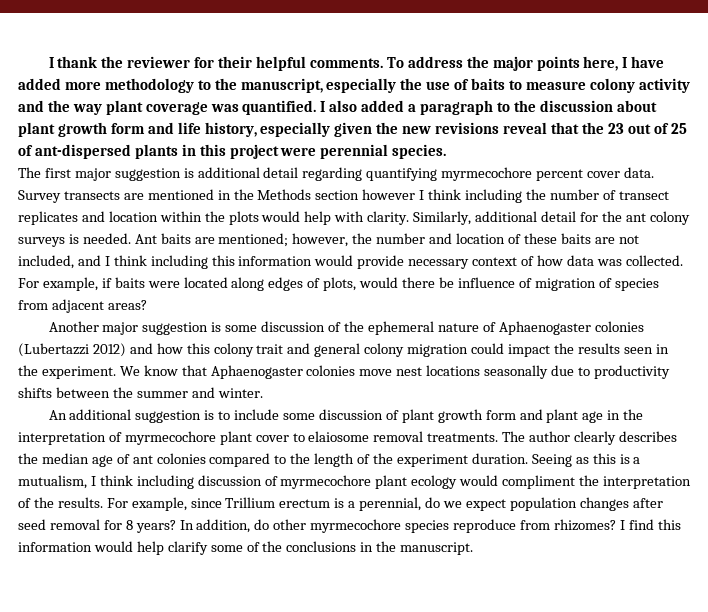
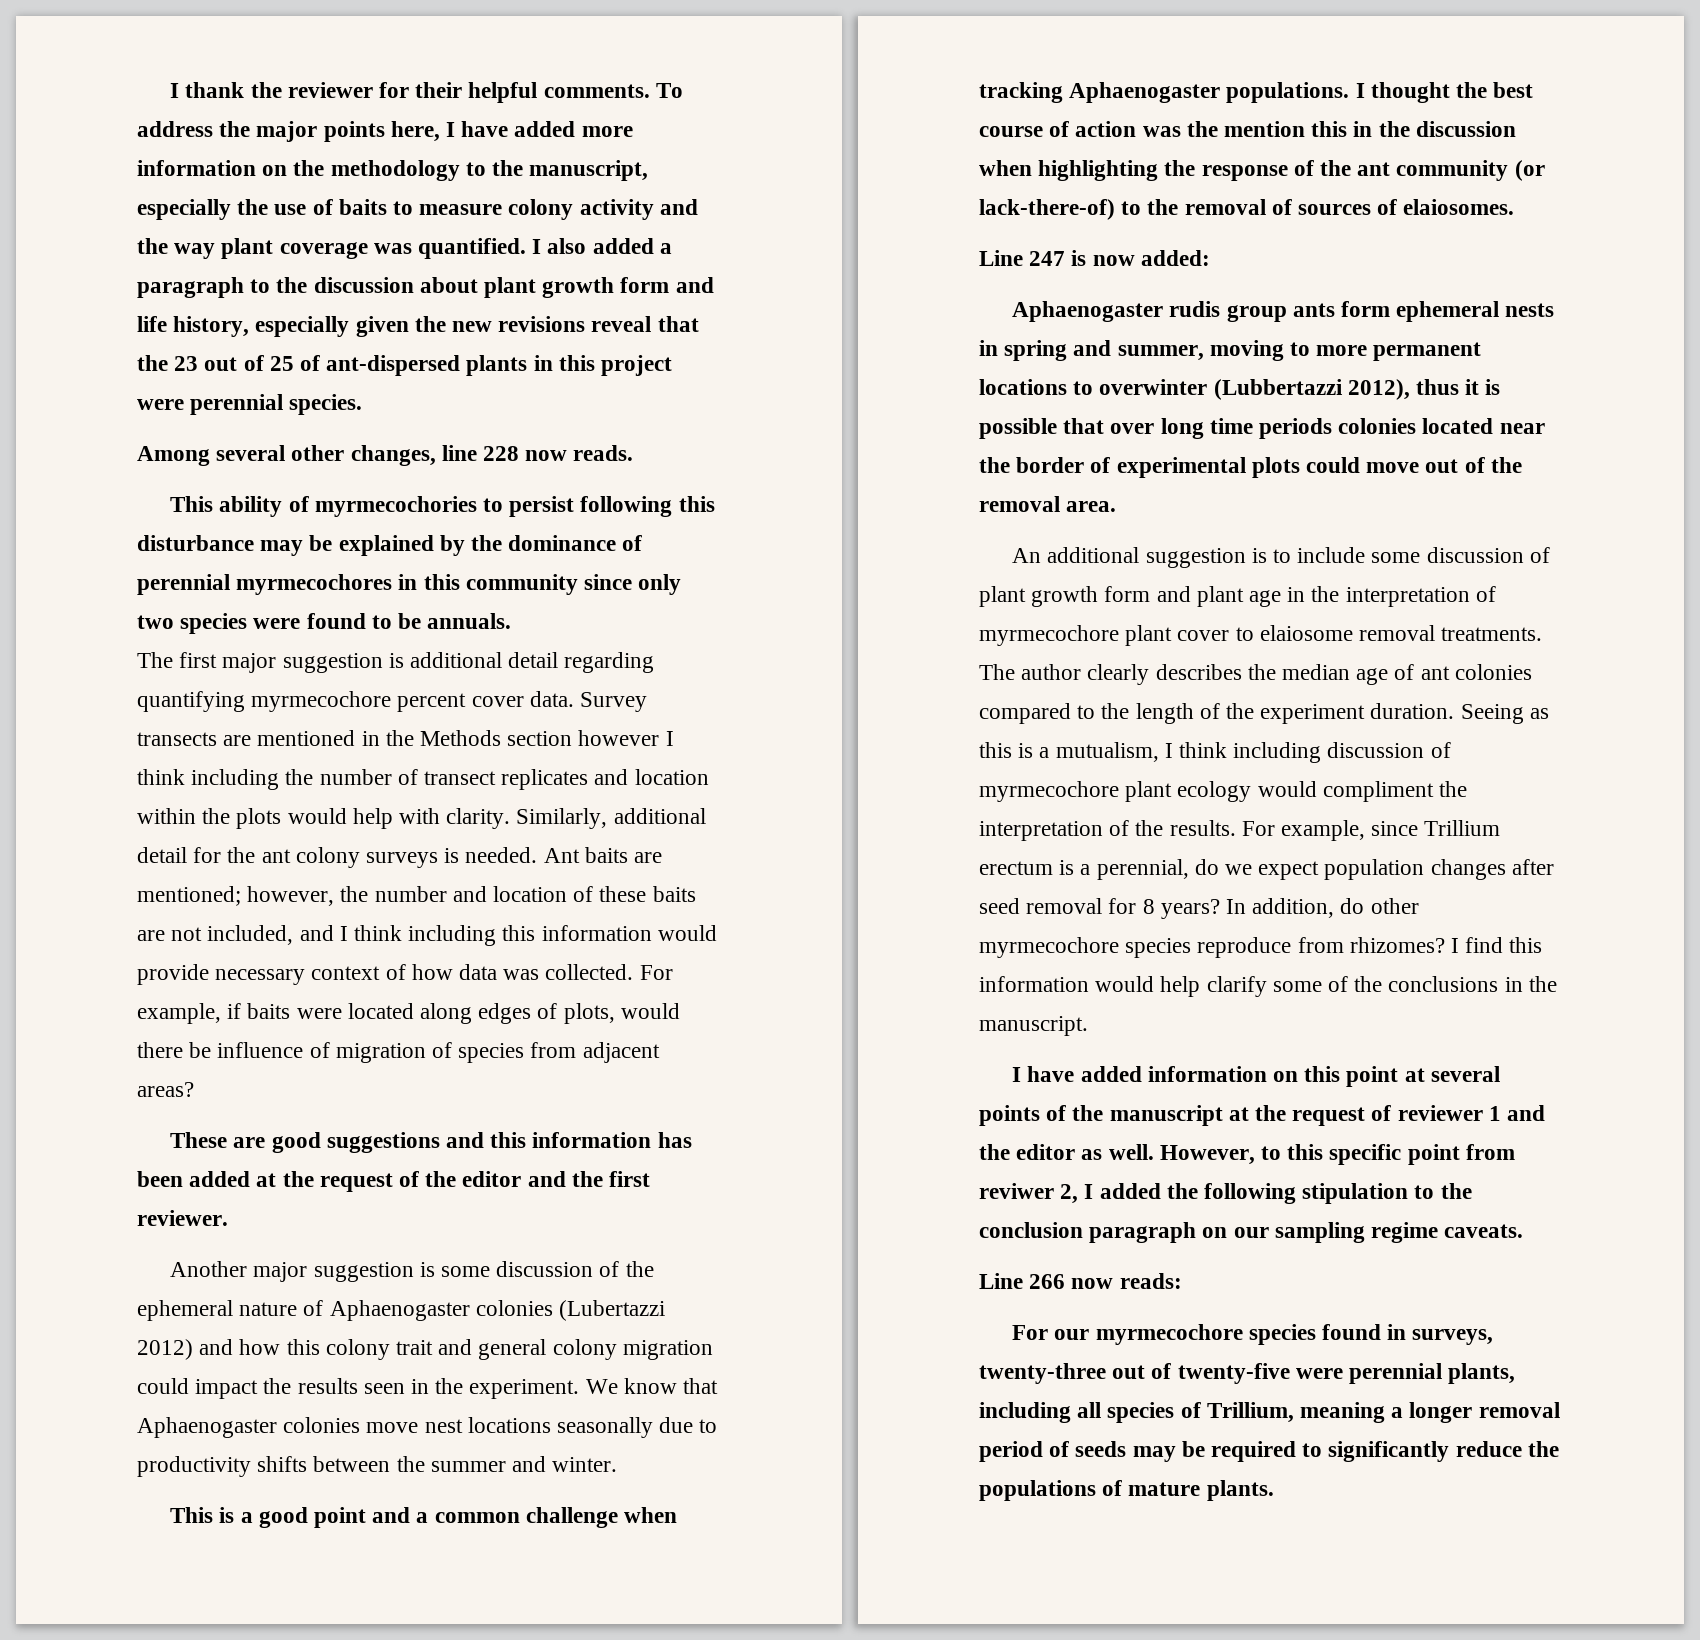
- To address the major points here, I have added more methodology to the manuscript, especially the use of baits to measure colony activity and the way plant coverage was quantified.
+ To address the major points here, I have added more information on the methodology to the manuscript, especially the use of baits to measure colony activity and the way plant coverage was quantified.
+ Among several other changes, line 228 now reads.
+ This ability of myrmecochories to persist following this disturbance may be explained by the dominance of perennial myrmecochores in this community since only two species were found to be annuals.
+ These are good suggestions and this information has been added at the request of the editor and the first reviewer.
+ This is a good point and a common challenge when tracking Aphaenogaster populations. I thought the best course of action was the mention this in the discussion when highlighting the response of the ant community (or lack-there-of) to the removal of sources of elaiosomes.
+ Line 247 is now added:
+ Aphaenogaster rudis group ants form ephemeral nests in spring and summer, moving to more permanent locations to overwinter (Lubbertazzi 2012), thus it is possible that over long time periods colonies located near the border of experimental plots could move out of the removal area.
+ I have added information on this point at several points of the manuscript at the request of reviewer 1 and the editor as well. However, to this specific point from reviwer 2, I added the following stipulation to the conclusion paragraph on our sampling regime caveats.
+ Line 266 now reads:
+ For our myrmecochore species found in surveys, twenty-three out of twenty-five were perennial plants, including all species of Trillium, meaning a longer removal period of seeds may be required to significantly reduce the populations of mature plants.

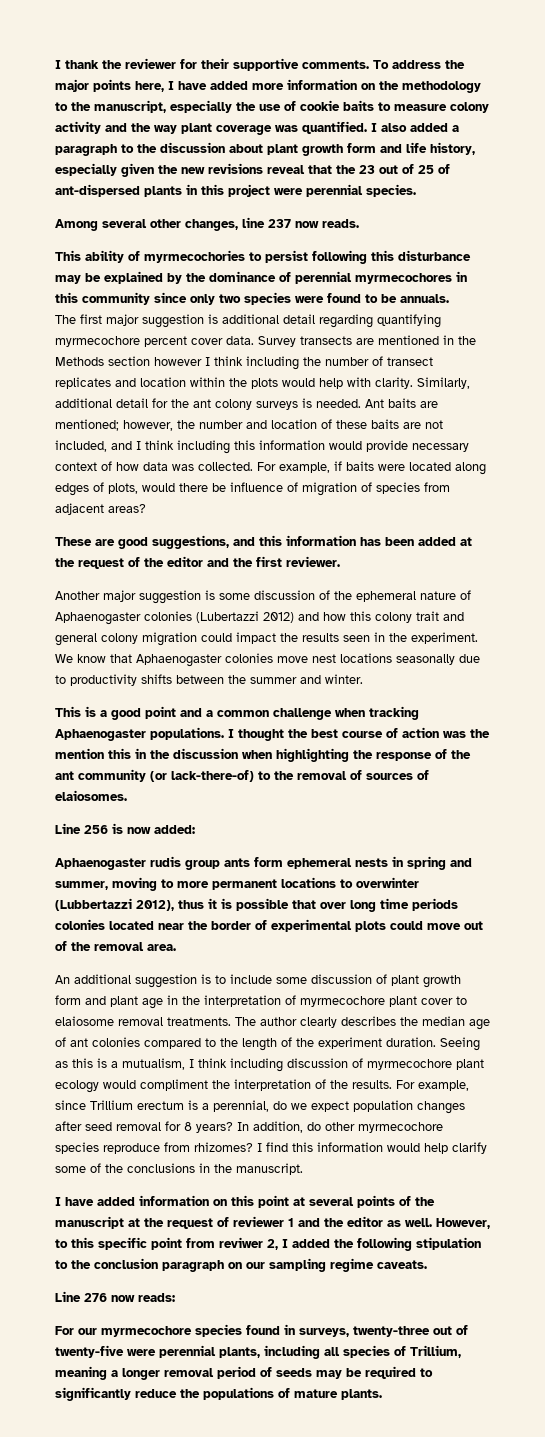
- I thank the reviewer for their helpful comments.
+ I thank the reviewer for their supportive comments.
- To address the major points here, I have added more information on the methodology to the manuscript, especially the use of baits to measure colony activity and the way plant coverage was quantified.
+ To address the major points here, I have added more information on the methodology to the manuscript, especially the use of cookie baits to measure colony activity and the way plant coverage was quantified.
- Among several other changes, line 228 now reads.
+ Among several other changes, line 237 now reads.
- These are good suggestions and this information has been added at the request of the editor and the first reviewer.
+ These are good suggestions, and this information has been added at the request of the editor and the first reviewer.
- Line 247 is now added:
+ Line 256 is now added:
- Line 266 now reads:
+ Line 276 now reads:

